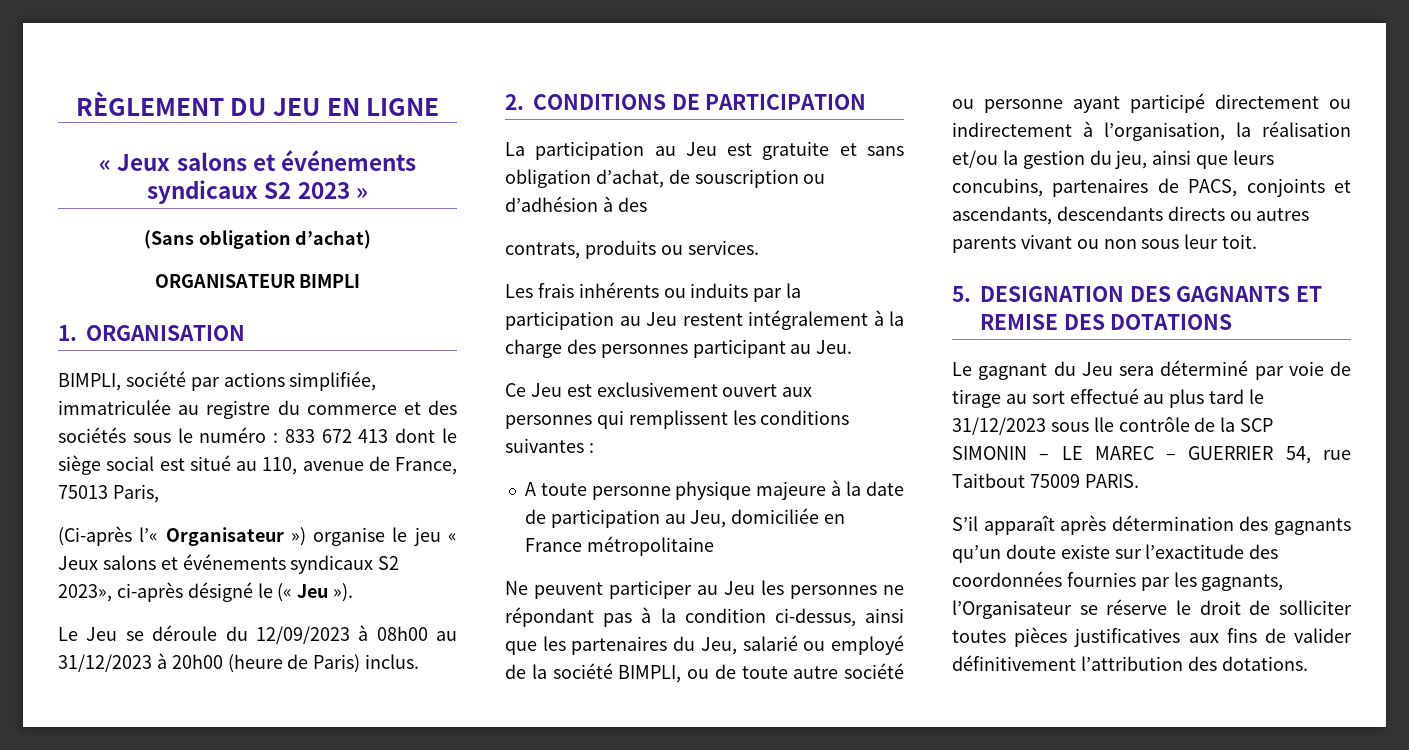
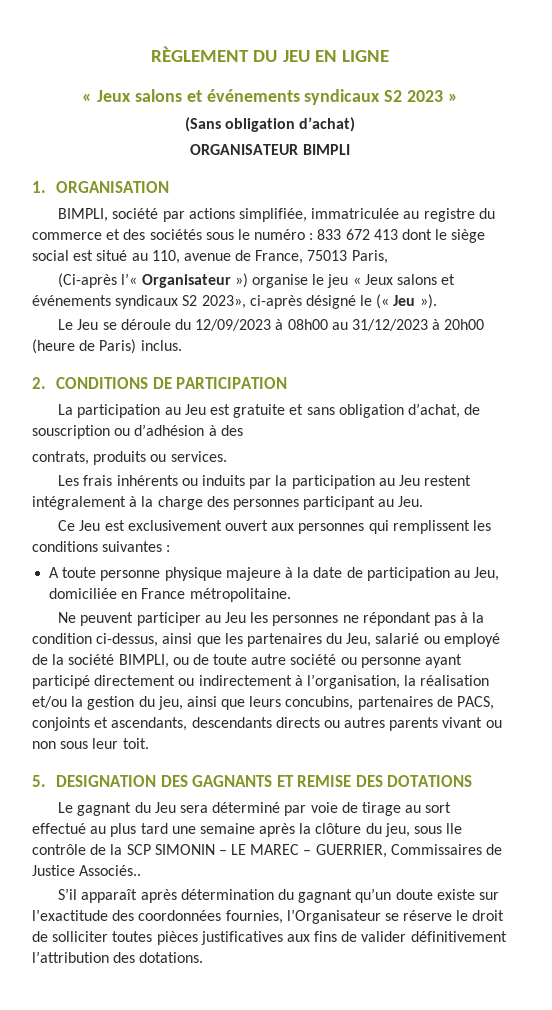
- A toute personne physique majeure à la date de participation au Jeu, domiciliée en France métropolitaine
+ A toute personne physique majeure à la date de participation au Jeu, domiciliée en France métropolitaine.
- Le gagnant du Jeu sera déterminé par voie de tirage au sort effectué au plus tard le 31/12/2023 sous lle contrôle de la SCP SIMONIN – LE MAREC – GUERRIER 54, rue Taitbout 75009 PARIS.
+ Le gagnant du Jeu sera déterminé par voie de tirage au sort effectué au plus tard une semaine après la clôture du jeu, sous lle contrôle de la SCP SIMONIN – LE MAREC – GUERRIER, Commissaires de Justice Associés..
- S’il apparaît après détermination des gagnants qu’un doute existe sur l’exactitude des coordonnées fournies par les gagnants, l’Organisateur se réserve le droit de solliciter toutes pièces justificatives aux fins de valider définitivement l’attribution des dotations.
+ S’il apparaît après détermination du gagnant qu’un doute existe sur l’exactitude des coordonnées fournies, l’Organisateur se réserve le droit de solliciter toutes pièces justificatives aux fins de valider définitivement l’attribution des dotations.

